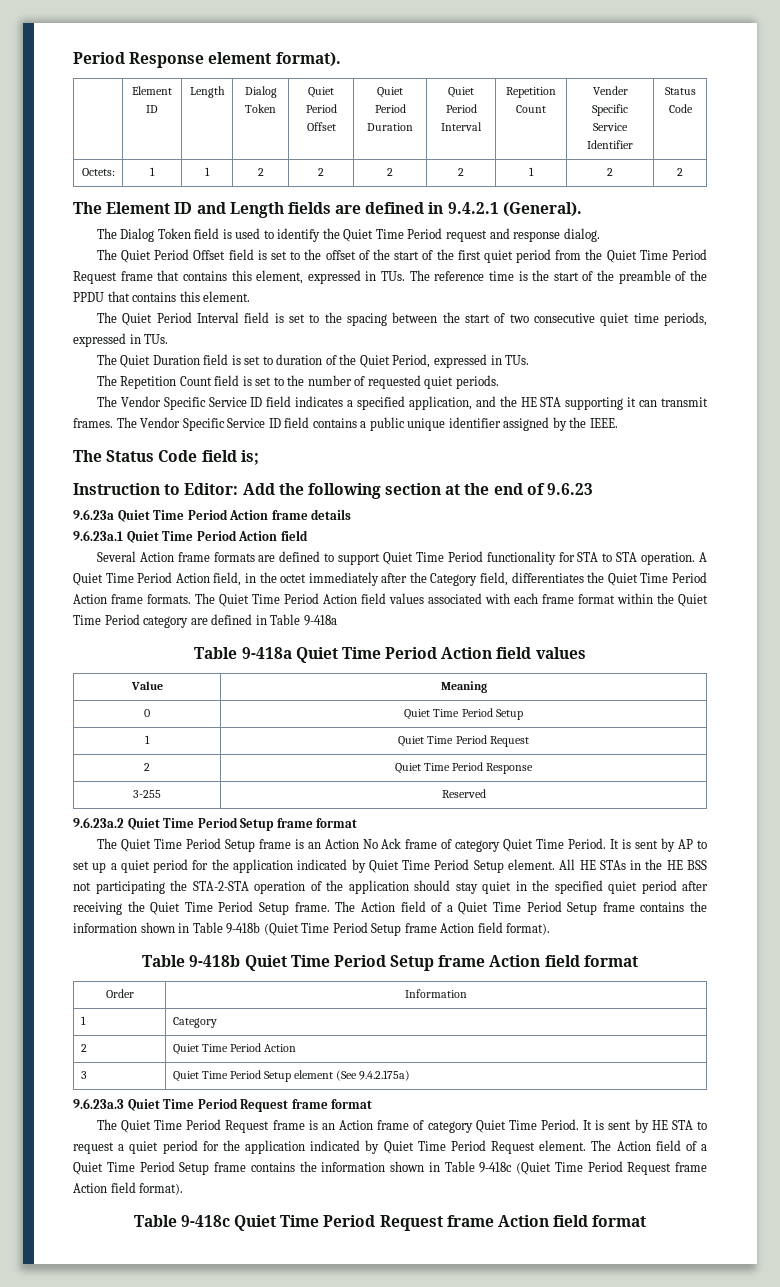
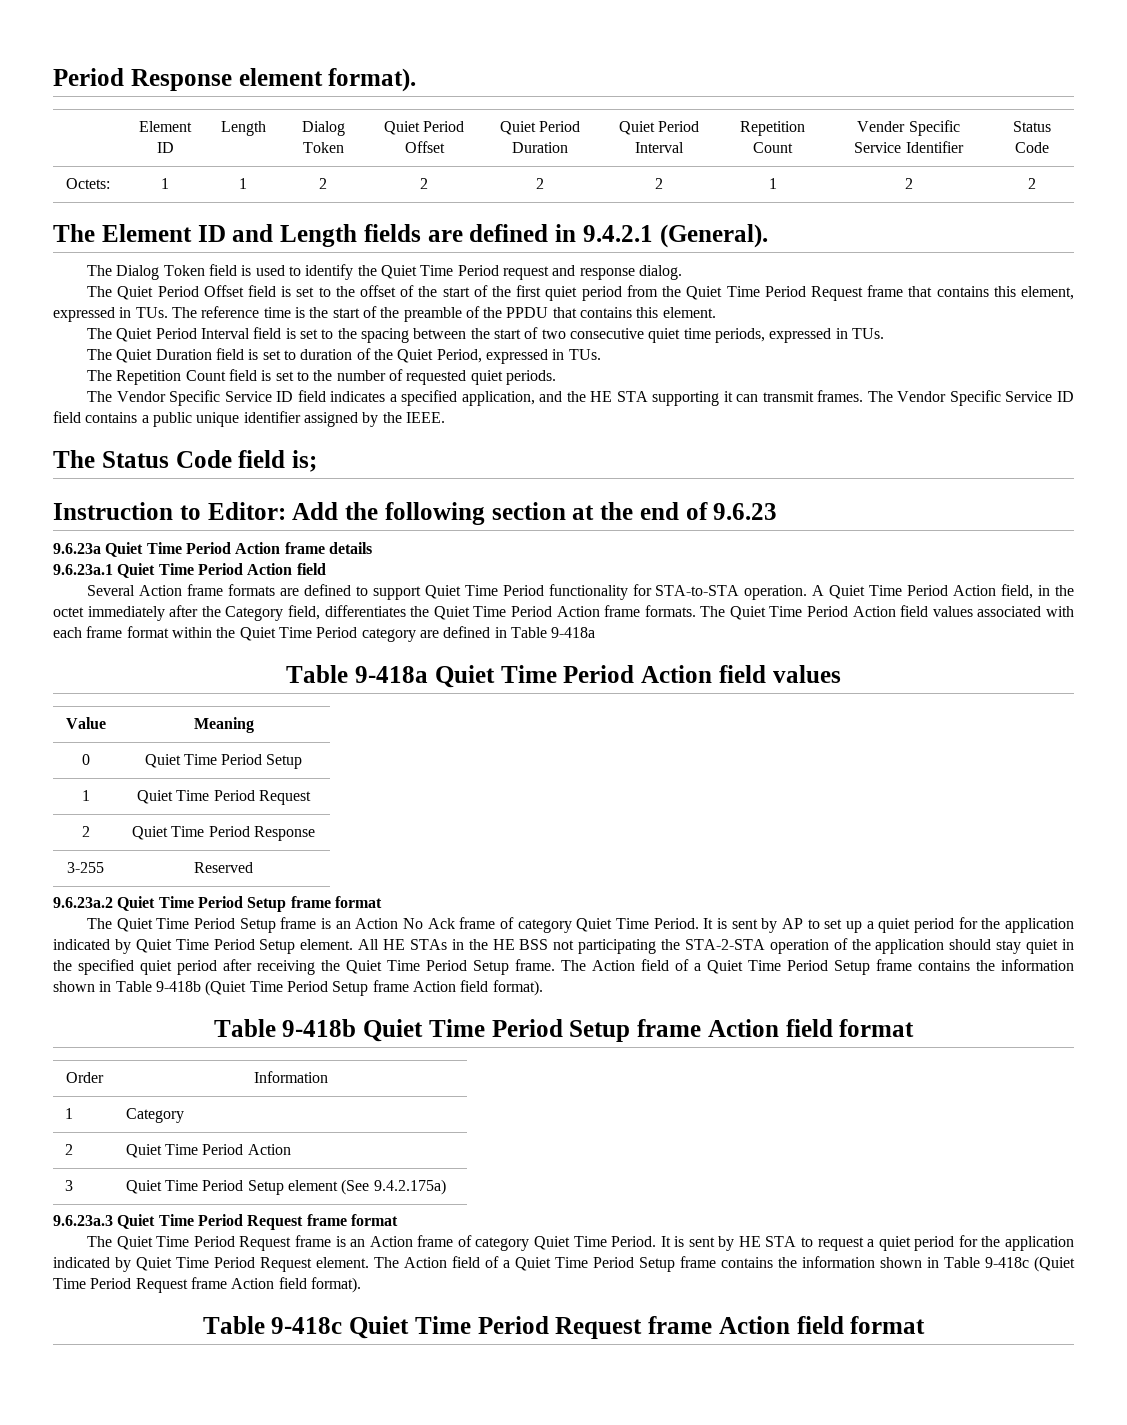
- Several Action frame formats are defined to support Quiet Time Period functionality for STA to STA operation.
+ Several Action frame formats are defined to support Quiet Time Period functionality for STA-to-STA operation.

